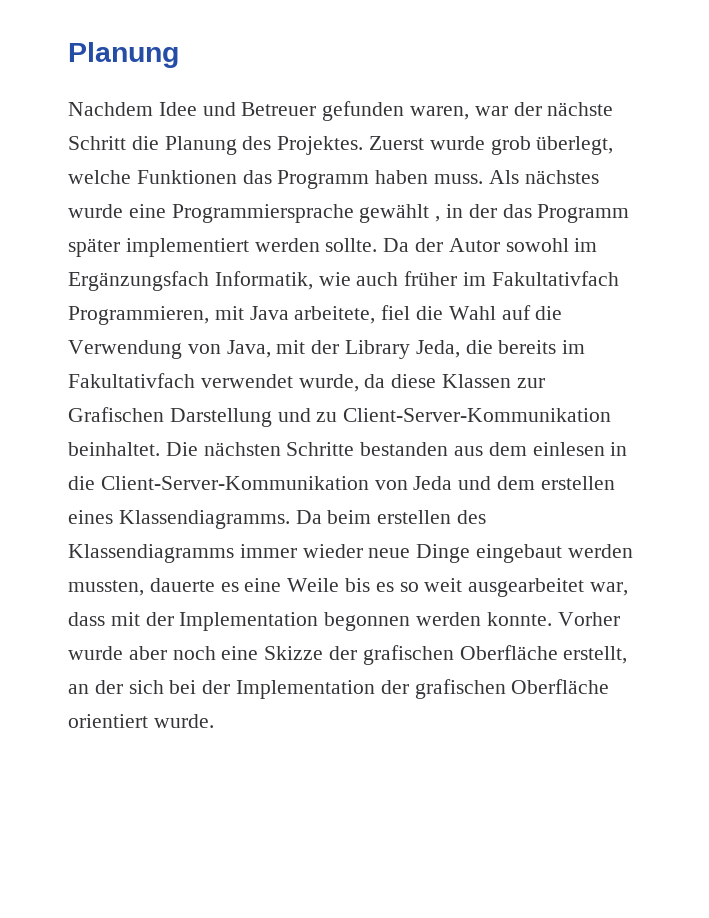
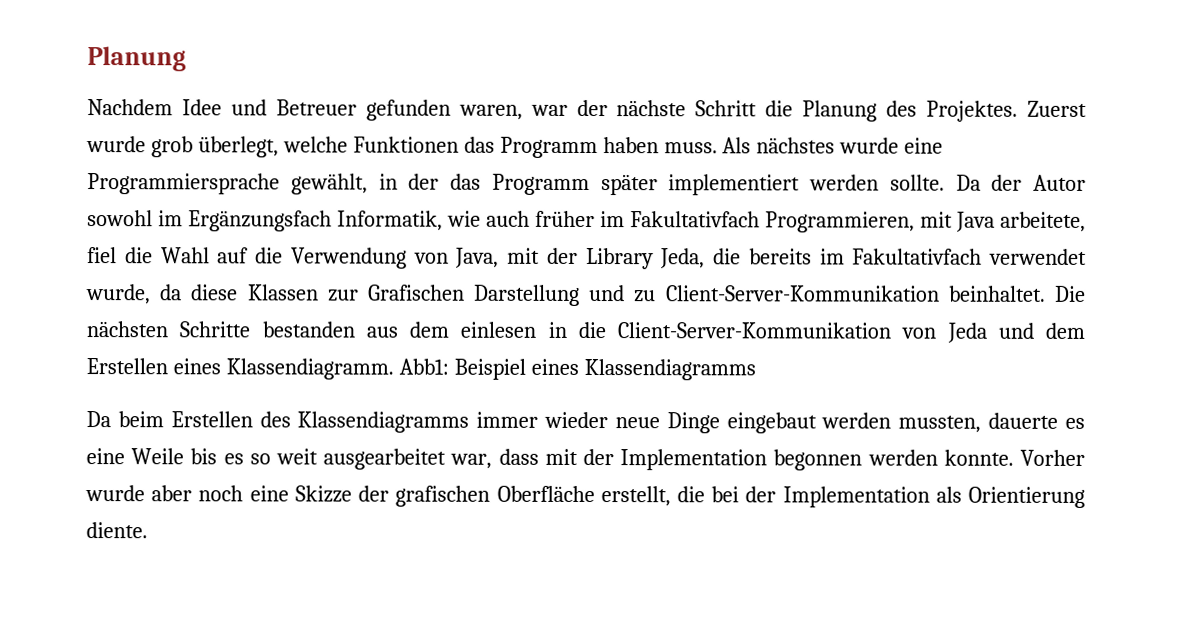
- Als nächstes wurde eine Programmiersprache gewählt , in der das Programm später implementiert werden sollte.
+ Als nächstes wurde eine Programmiersprache gewählt, in der das Programm später implementiert werden sollte.
- Die nächsten Schritte bestanden aus dem einlesen in die Client-Server-Kommunikation von Jeda und dem erstellen eines Klassendiagramms. Da beim erstellen des Klassendiagramms immer wieder neue Dinge eingebaut werden mussten, dauerte es eine Weile bis es so weit ausgearbeitet war, dass mit der Implementation begonnen werden konnte.
+ Die nächsten Schritte bestanden aus dem einlesen in die Client-Server-Kommunikation von Jeda und dem Erstellen eines Klassendiagramm. Abb1: Beispiel eines Klassendiagramms
+ Da beim Erstellen des Klassendiagramms immer wieder neue Dinge eingebaut werden mussten, dauerte es eine Weile bis es so weit ausgearbeitet war, dass mit der Implementation begonnen werden konnte.
- Vorher wurde aber noch eine Skizze der grafischen Oberfläche erstellt, an der sich bei der Implementation der grafischen Oberfläche orientiert wurde.
+ Vorher wurde aber noch eine Skizze der grafischen Oberfläche erstellt, die bei der Implementation als Orientierung diente.

